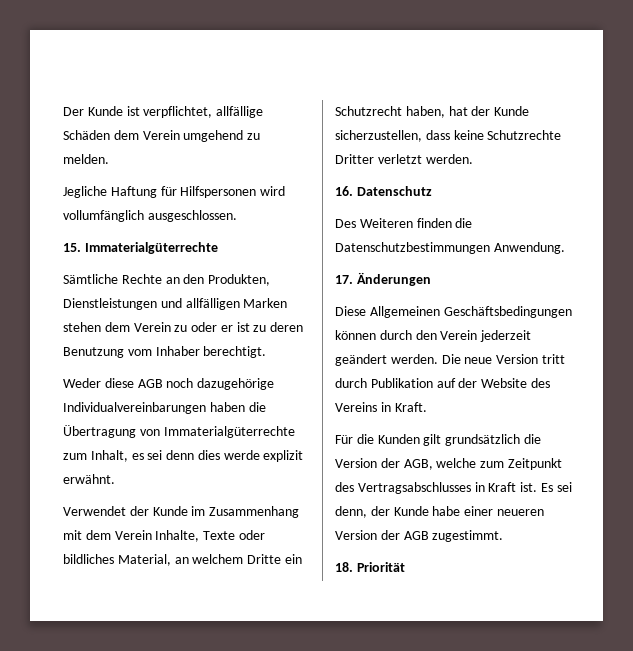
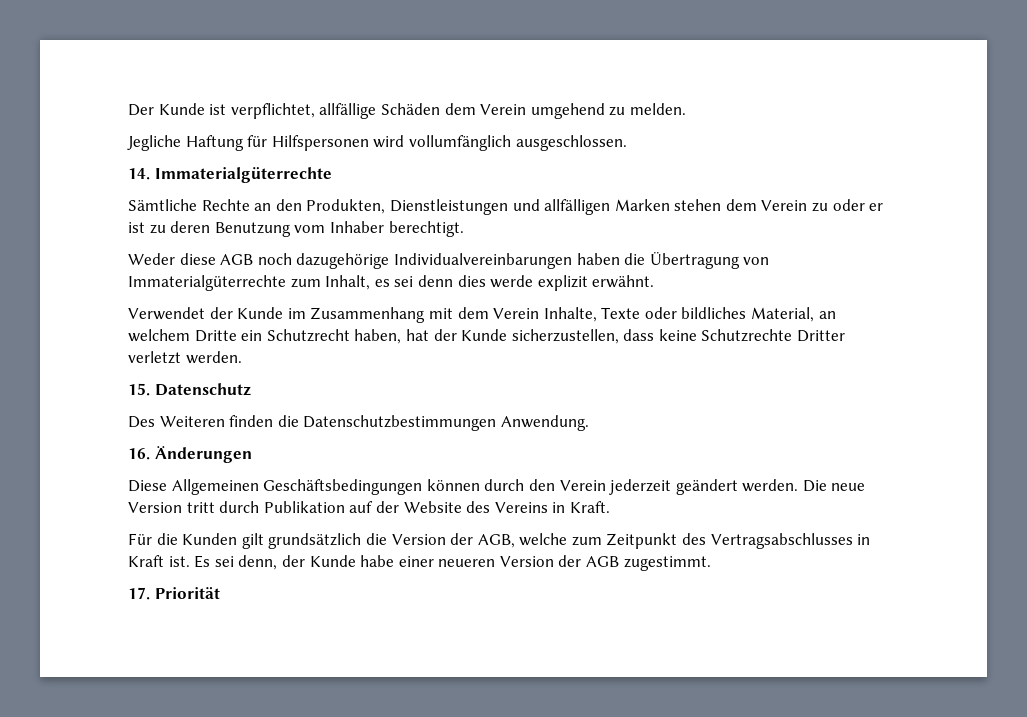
- 15. Immaterialgüterrechte
+ 14. Immaterialgüterrechte
- 16. Datenschutz
+ 15. Datenschutz
- 17. Änderungen
+ 16. Änderungen
- 18. Priorität
+ 17. Priorität

